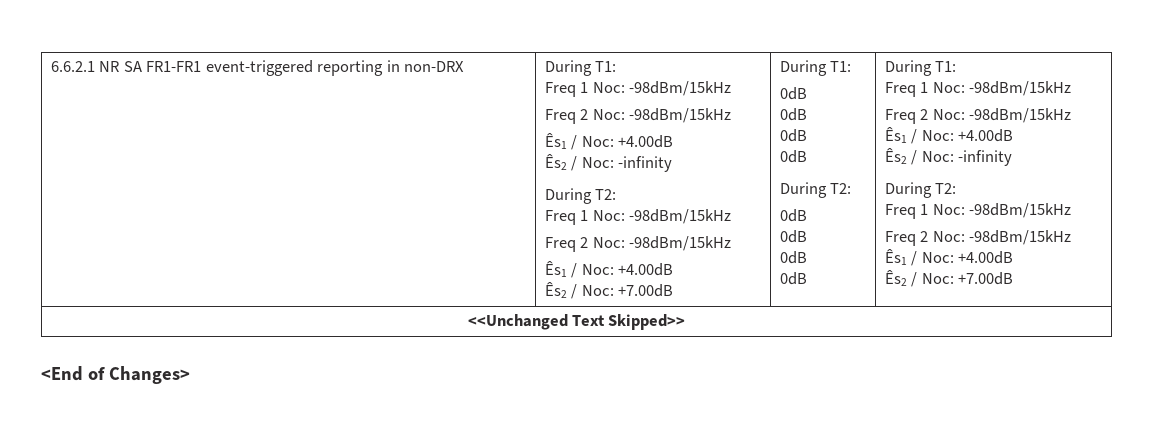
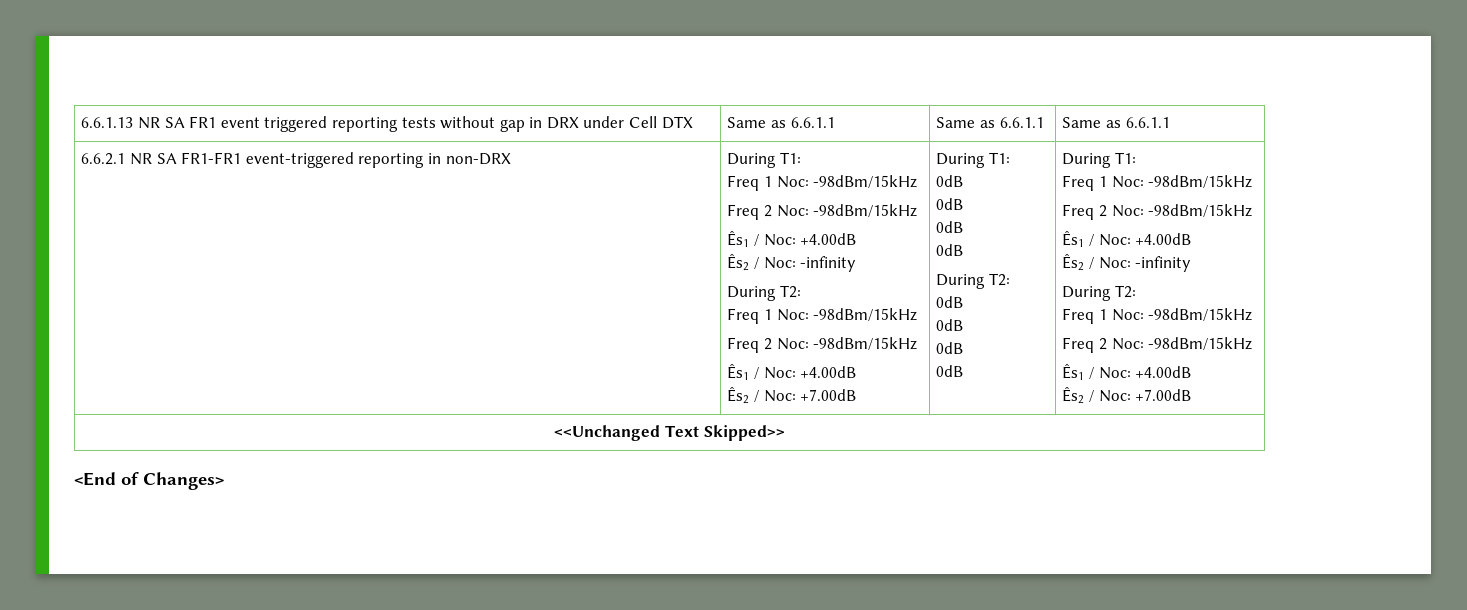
+ 6.6.1.13 NR SA FR1 event triggered reporting tests without gap in DRX under Cell DTX | Same as 6.6.1.1 | Same as 6.6.1.1 | Same as 6.6.1.1

